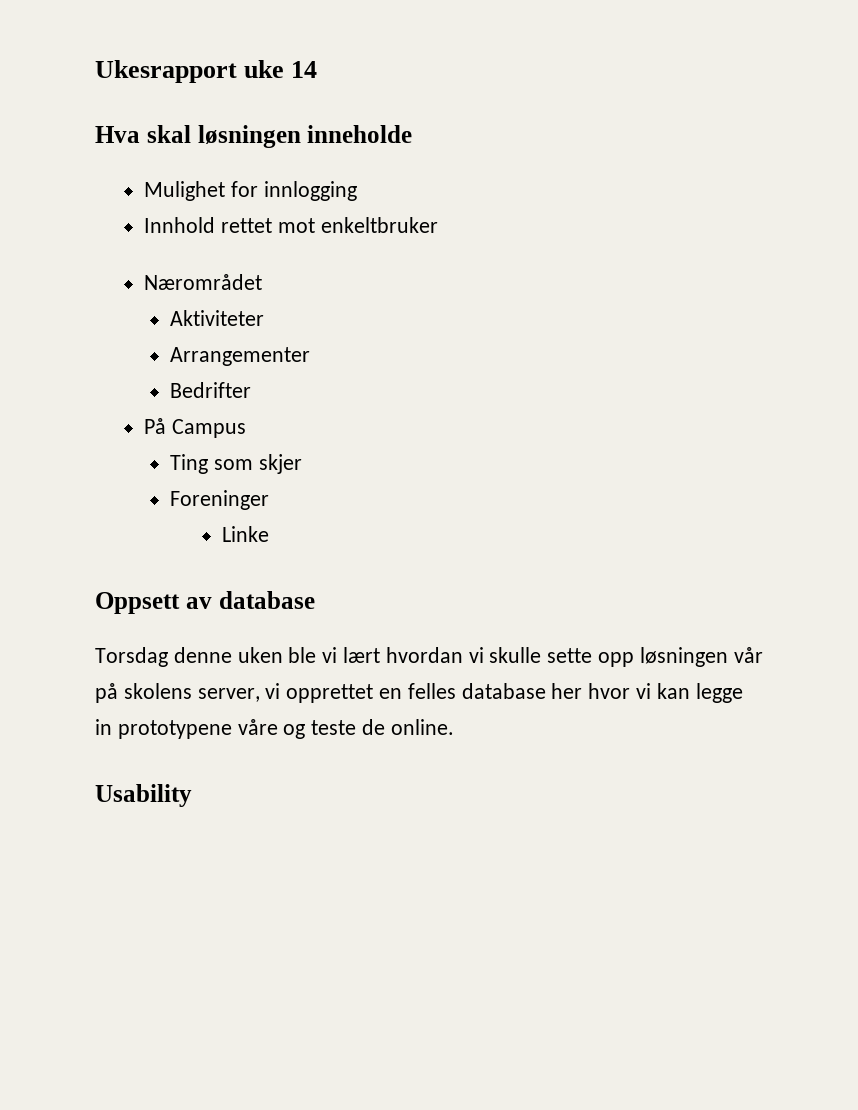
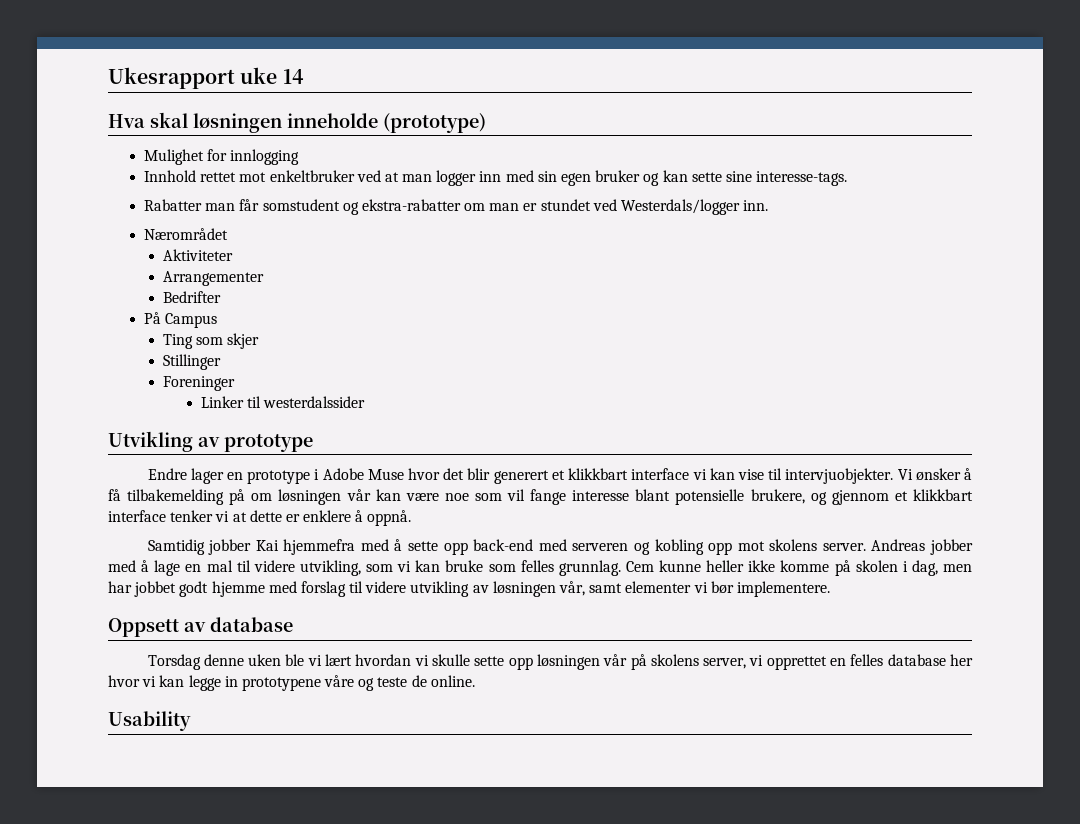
- Hva skal løsningen inneholde
+ Hva skal løsningen inneholde (prototype)
- Innhold rettet mot enkeltbruker
+ Innhold rettet mot enkeltbruker ved at man logger inn med sin egen bruker og kan sette sine interesse-tags.
+ Rabatter man får somstudent og ekstra-rabatter om man er stundet ved Westerdals/logger inn.
+ Stillinger
- Linke
+ Linker til westerdalssider
+ Utvikling av prototype
+ Endre lager en prototype i Adobe Muse hvor det blir generert et klikkbart interface vi kan vise til intervjuobjekter. Vi ønsker å få tilbakemelding på om løsningen vår kan være noe som vil fange interesse blant potensielle brukere, og gjennom et klikkbart interface tenker vi at dette er enklere å oppnå.
+ Samtidig jobber Kai hjemmefra med å sette opp back-end med serveren og kobling opp mot skolens server. Andreas jobber med å lage en mal til videre utvikling, som vi kan bruke som felles grunnlag. Cem kunne heller ikke komme på skolen i dag, men har jobbet godt hjemme med forslag til videre utvikling av løsningen vår, samt elementer vi bør implementere.

